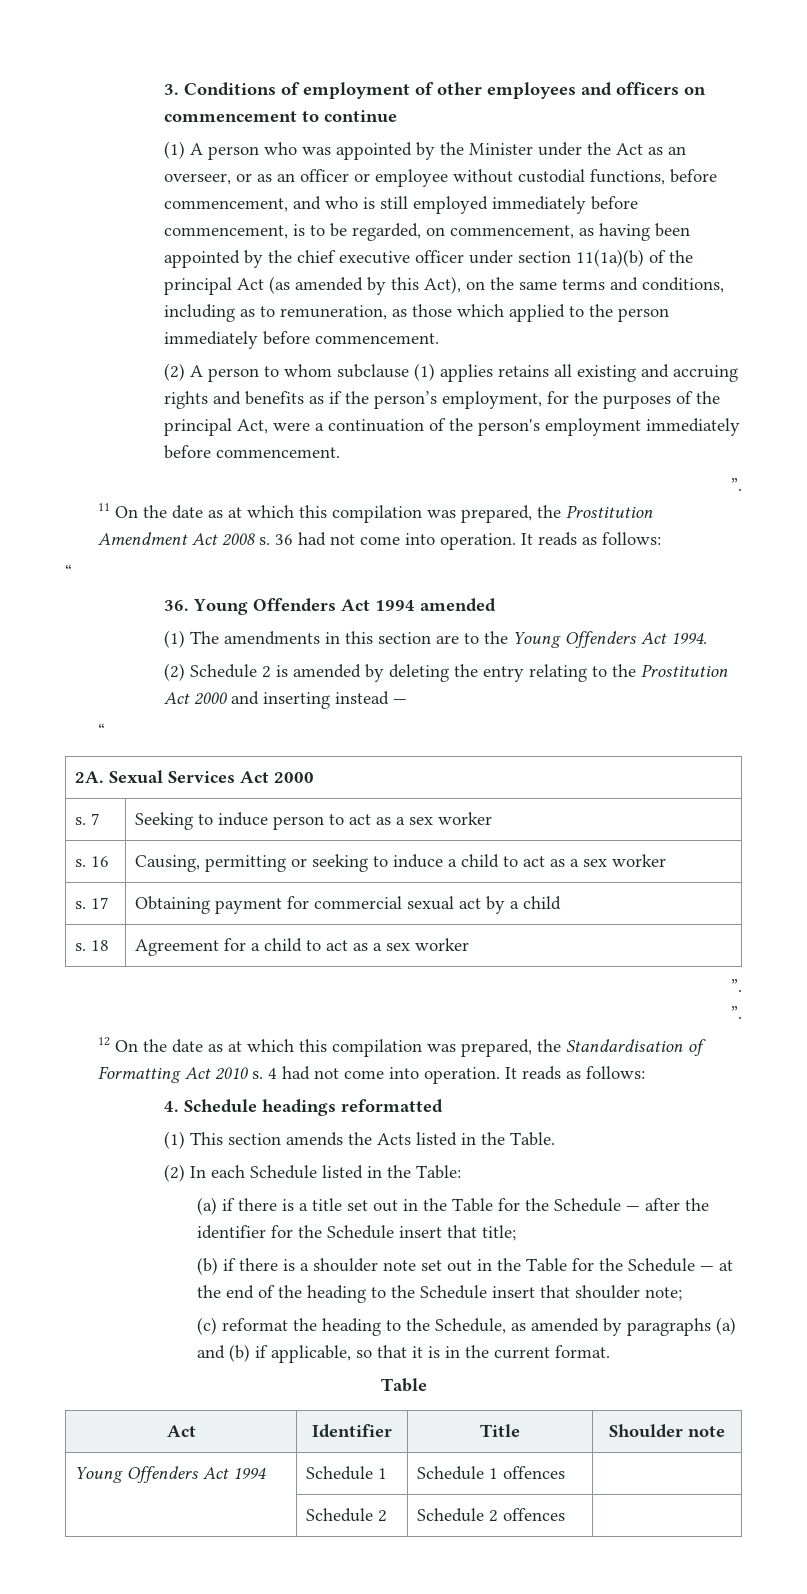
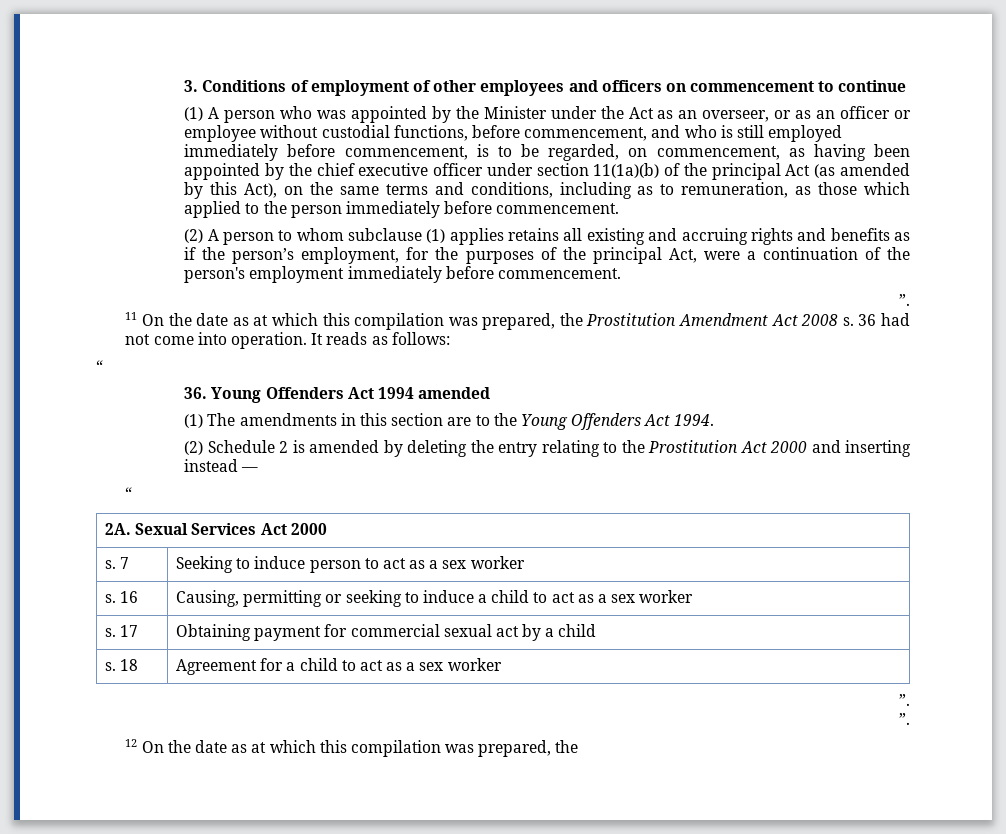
- 12 On the date as at which this compilation was prepared, the Standardisation of Formatting Act 2010 s. 4 had not come into operation. It reads as follows:
- 4. Schedule headings reformatted
- (1) This section amends the Acts listed in the Table.
- (2) In each Schedule listed in the Table:
- (a) if there is a title set out in the Table for the Schedule — after the identifier for the Schedule insert that title;
- (b) if there is a shoulder note set out in the Table for the Schedule — at the end of the heading to the Schedule insert that shoulder note;
- (c) reformat the heading to the Schedule, as amended by paragraphs (a) and (b) if applicable, so that it is in the current format.
- Table
- Act | Identifier | Title | Shoulder note
- Young Offenders Act 1994 | Schedule 1 | Schedule 1 offences |
- | Schedule 2 | Schedule 2 offences |
+ 12 On the date as at which this compilation was prepared, the

